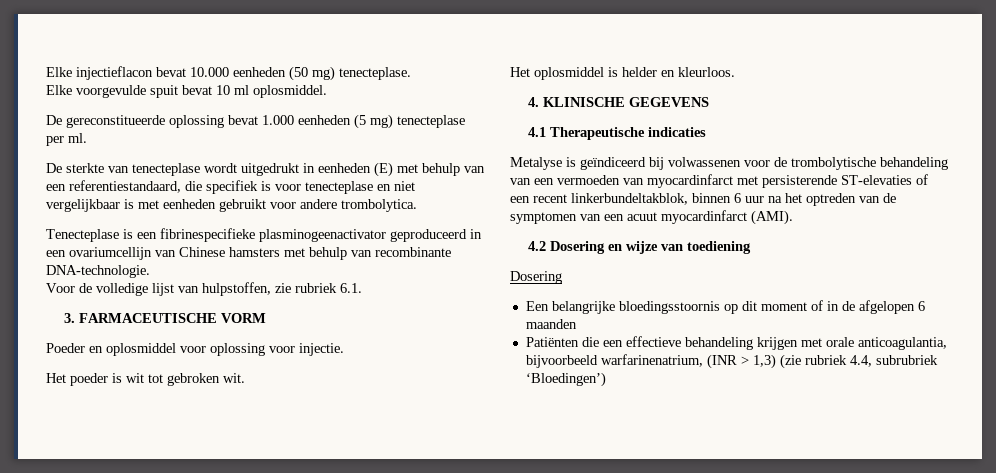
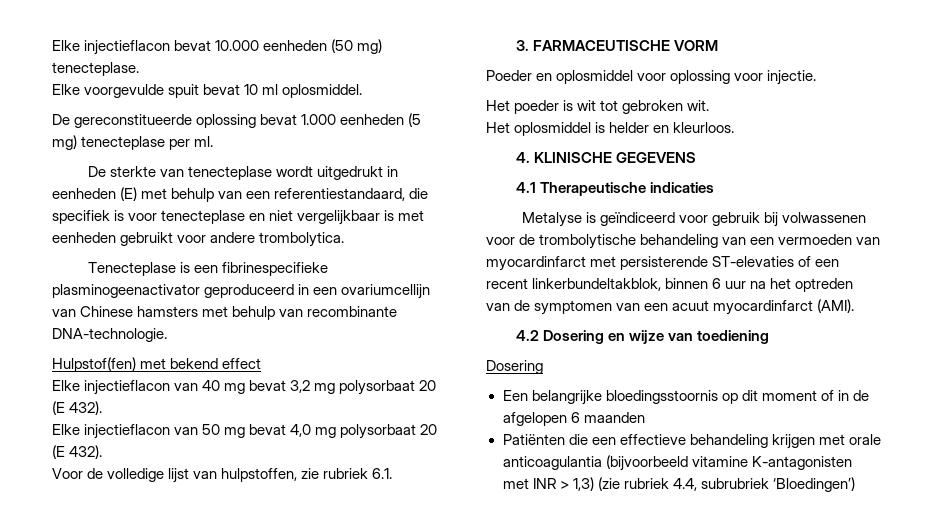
+ Hulpstof(fen) met bekend effect
+ Elke injectieflacon van 40 mg bevat 3,2 mg polysorbaat 20 (E 432).
+ Elke injectieflacon van 50 mg bevat 4,0 mg polysorbaat 20 (E 432).
- Metalyse is geïndiceerd bij volwassenen voor de trombolytische behandeling van een vermoeden van myocardinfarct met persisterende ST-elevaties of een recent linkerbundeltakblok, binnen 6 uur na het optreden van de symptomen van een acuut myocardinfarct (AMI).
+ Metalyse is geïndiceerd voor gebruik bij volwassenen voor de trombolytische behandeling van een vermoeden van myocardinfarct met persisterende ST-elevaties of een recent linkerbundeltakblok, binnen 6 uur na het optreden van de symptomen van een acuut myocardinfarct (AMI).
- Patiënten die een effectieve behandeling krijgen met orale anticoagulantia, bijvoorbeeld warfarinenatrium, (INR > 1,3) (zie rubriek 4.4, subrubriek ‘Bloedingen’)
+ Patiënten die een effectieve behandeling krijgen met orale anticoagulantia (bijvoorbeeld vitamine K-antagonisten met INR > 1,3) (zie rubriek 4.4, subrubriek ‘Bloedingen’)

